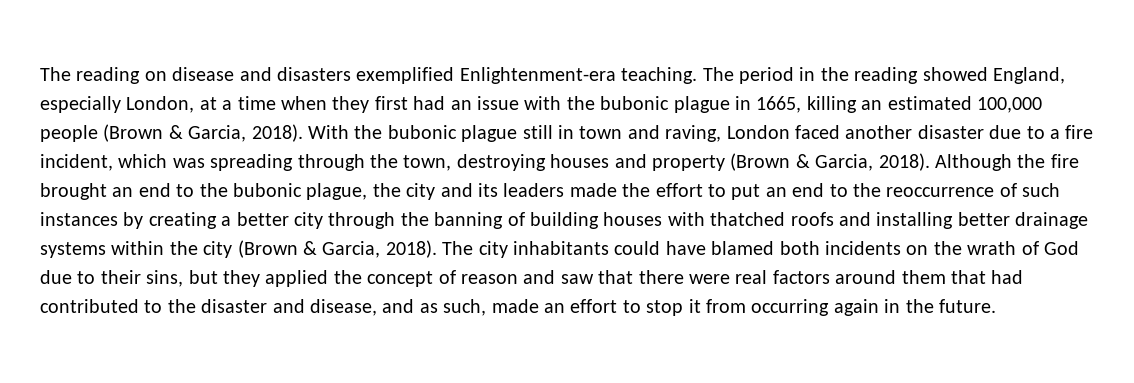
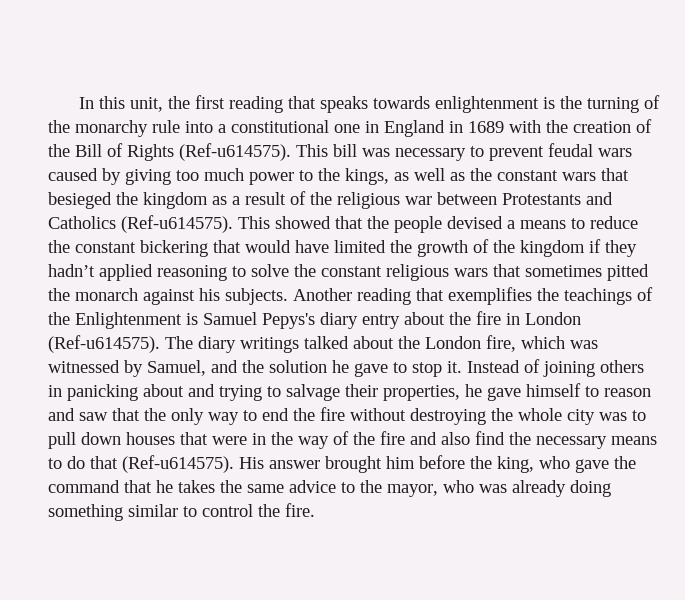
- The reading on disease and disasters exemplified Enlightenment-era teaching. The period in the reading showed England, especially London, at a time when they first had an issue with the bubonic plague in 1665, killing an estimated 100,000 people (Brown & Garcia, 2018). With the bubonic plague still in town and raving, London faced another disaster due to a fire incident, which was spreading through the town, destroying houses and property (Brown & Garcia, 2018). Although the fire brought an end to the bubonic plague, the city and its leaders made the effort to put an end to the reoccurrence of such instances by creating a better city through the banning of building houses with thatched roofs and installing better drainage systems within the city (Brown & Garcia, 2018). The city inhabitants could have blamed both incidents on the wrath of God due to their sins, but they applied the concept of reason and saw that there were real factors around them that had contributed to the disaster and disease, and as such, made an effort to stop it from occurring again in the future.
+ In this unit, the first reading that speaks towards enlightenment is the turning of the monarchy rule into a constitutional one in England in 1689 with the creation of the Bill of Rights (Ref-u614575). This bill was necessary to prevent feudal wars caused by giving too much power to the kings, as well as the constant wars that besieged the kingdom as a result of the religious war between Protestants and Catholics (Ref-u614575). This showed that the people devised a means to reduce the constant bickering that would have limited the growth of the kingdom if they hadn’t applied reasoning to solve the constant religious wars that sometimes pitted the monarch against his subjects. Another reading that exemplifies the teachings of the Enlightenment is Samuel Pepys's diary entry about the fire in London (Ref-u614575). The diary writings talked about the London fire, which was witnessed by Samuel, and the solution he gave to stop it. Instead of joining others in panicking about and trying to salvage their properties, he gave himself to reason and saw that the only way to end the fire without destroying the whole city was to pull down houses that were in the way of the fire and also find the necessary means to do that (Ref-u614575). His answer brought him before the king, who gave the command that he takes the same advice to the mayor, who was already doing something similar to control the fire.

